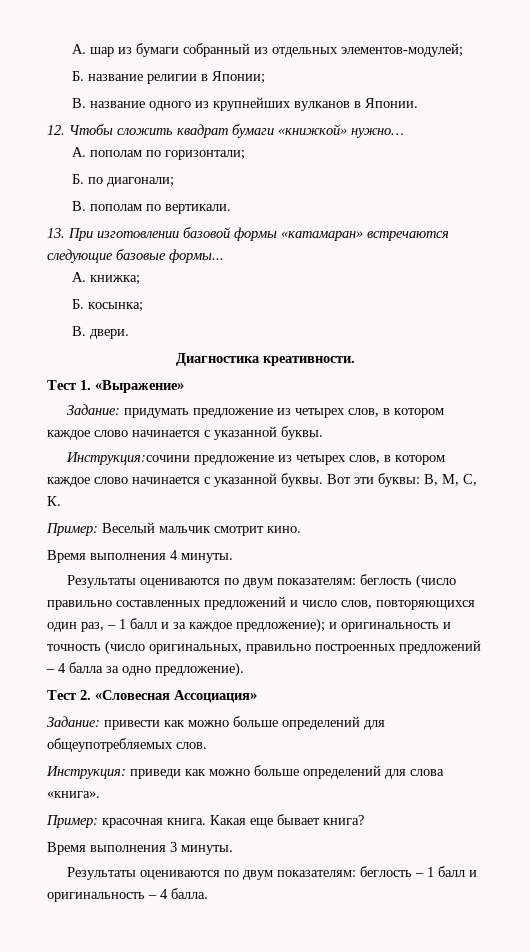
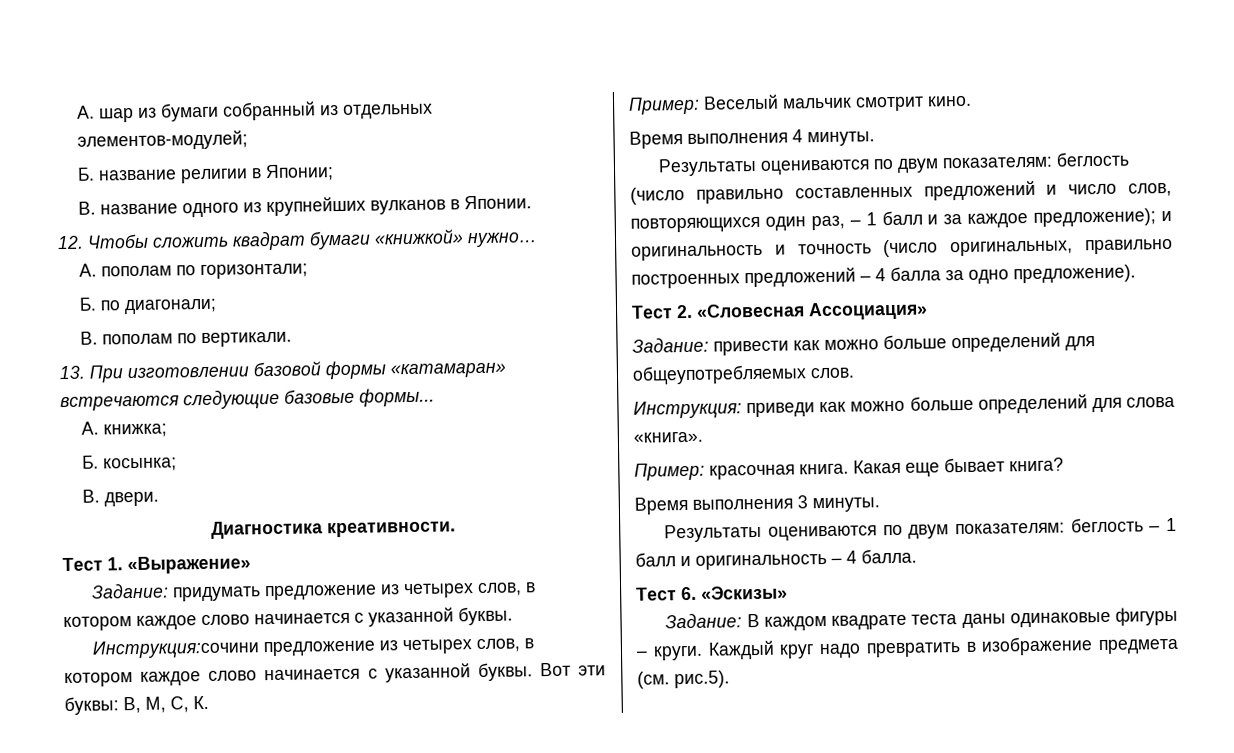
+ Тест 6. «Эскизы»
+ Задание: В каждом квадрате теста даны одинаковые фигуры – круги. Каждый круг надо превратить в изображение предмета (см. рис.5).

